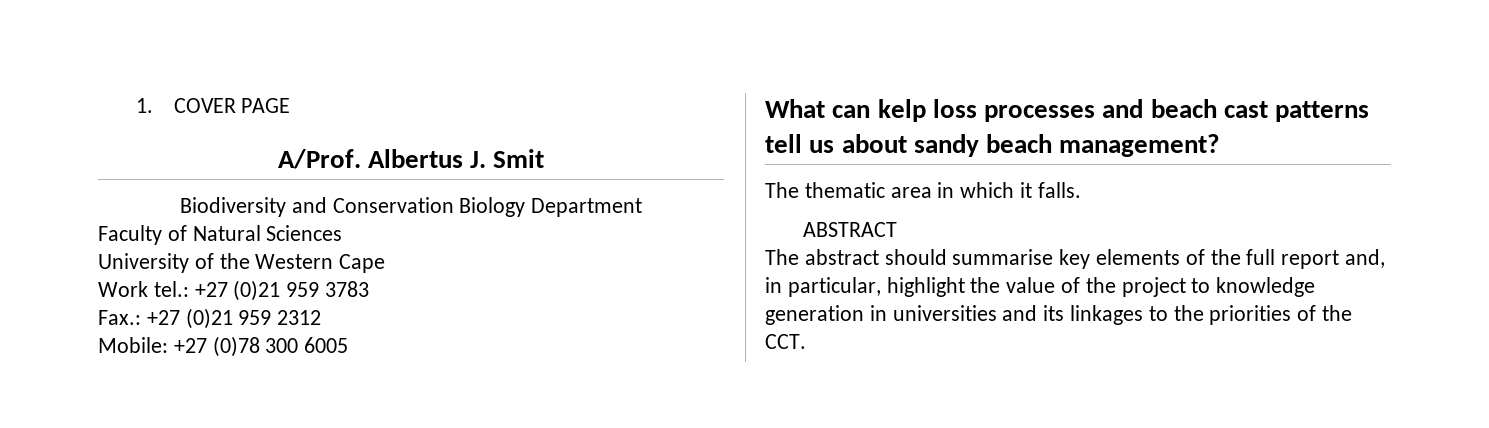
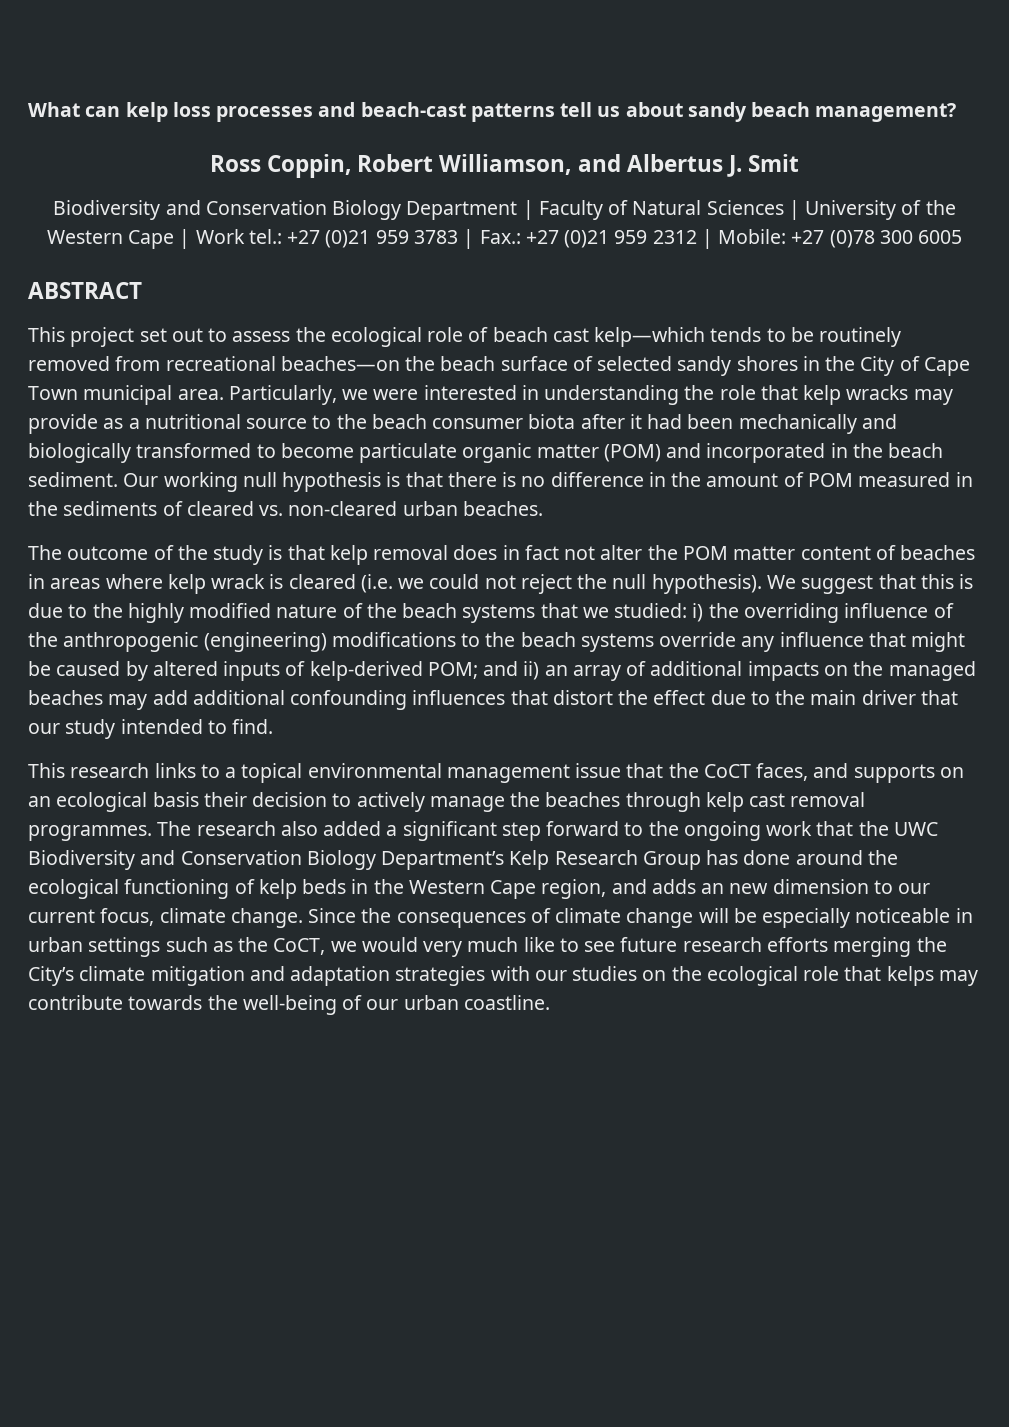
- 1. COVER PAGE
- A/Prof. Albertus J. Smit
+ What can kelp loss processes and beach-cast patterns tell us about sandy beach management?
+ Ross Coppin, Robert Williamson, and Albertus J. Smit
- Biodiversity and Conservation Biology Department
- Faculty of Natural Sciences
- University of the Western Cape
- Work tel.: +27 (0)21 959 3783
- Fax.: +27 (0)21 959 2312
- Mobile: +27 (0)78 300 6005
+ Biodiversity and Conservation Biology Department | Faculty of Natural Sciences | University of the Western Cape | Work tel.: +27 (0)21 959 3783 | Fax.: +27 (0)21 959 2312 | Mobile: +27 (0)78 300 6005
- What can kelp loss processes and beach cast patterns tell us about sandy beach management?
- The thematic area in which it falls.
  ABSTRACT
- The abstract should summarise key elements of the full report and, in particular, highlight the value of the project to knowledge generation in universities and its linkages to the priorities of the CCT.
+ This project set out to assess the ecological role of beach cast kelp—which tends to be routinely removed from recreational beaches—on the beach surface of selected sandy shores in the City of Cape Town municipal area. Particularly, we were interested in understanding the role that kelp wracks may provide as a nutritional source to the beach consumer biota after it had been mechanically and biologically transformed to become particulate organic matter (POM) and incorporated in the beach sediment. Our working null hypothesis is that there is no difference in the amount of POM measured in the sediments of cleared vs. non-cleared urban beaches.
+ The outcome of the study is that kelp removal does in fact not alter the POM matter content of beaches in areas where kelp wrack is cleared (i.e. we could not reject the null hypothesis). We suggest that this is due to the highly modified nature of the beach systems that we studied: i) the overriding influence of the anthropogenic (engineering) modifications to the beach systems override any influence that might be caused by altered inputs of kelp-derived POM; and ii) an array of additional impacts on the managed beaches may add additional confounding influences that distort the effect due to the main driver that our study intended to find.
+ This research links to a topical environmental management issue that the CoCT faces, and supports on an ecological basis their decision to actively manage the beaches through kelp cast removal programmes. The research also added a significant step forward to the ongoing work that the UWC Biodiversity and Conservation Biology Department’s Kelp Research Group has done around the ecological functioning of kelp beds in the Western Cape region, and adds an new dimension to our current focus, climate change. Since the consequences of climate change will be especially noticeable in urban settings such as the CoCT, we would very much like to see future research efforts merging the City’s climate mitigation and adaptation strategies with our studies on the ecological role that kelps may contribute towards the well-being of our urban coastline.

